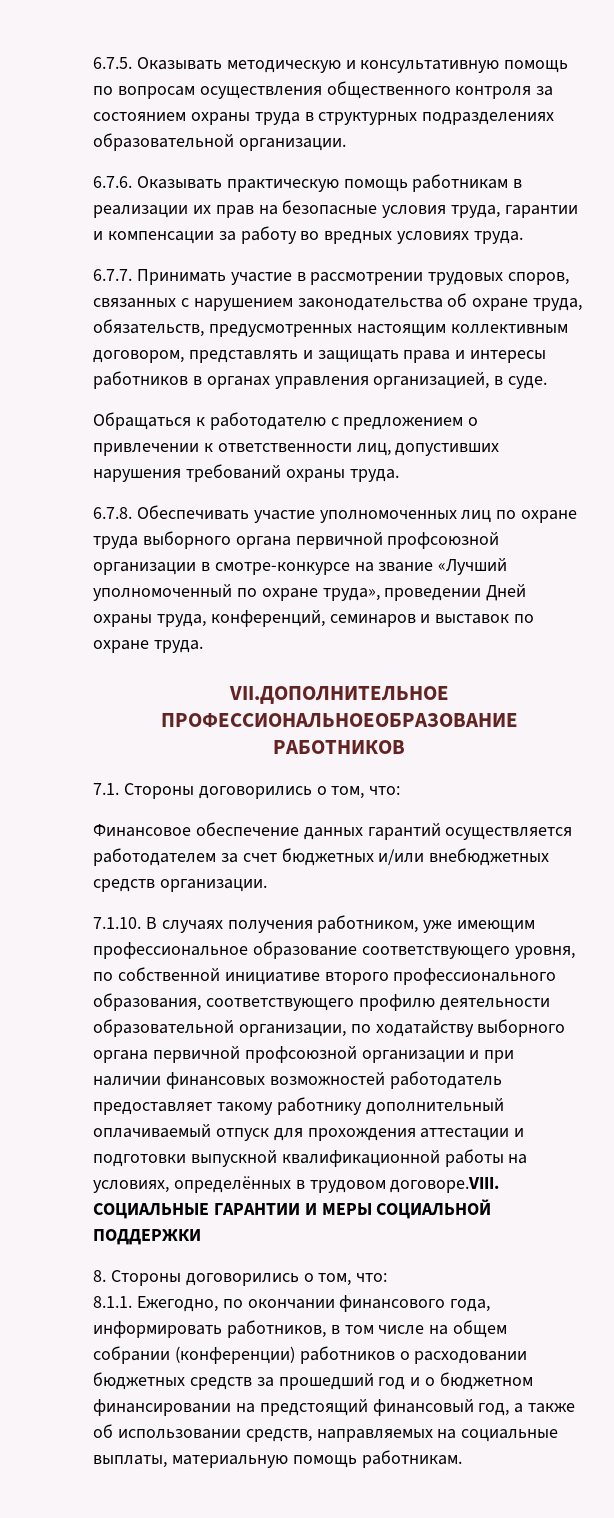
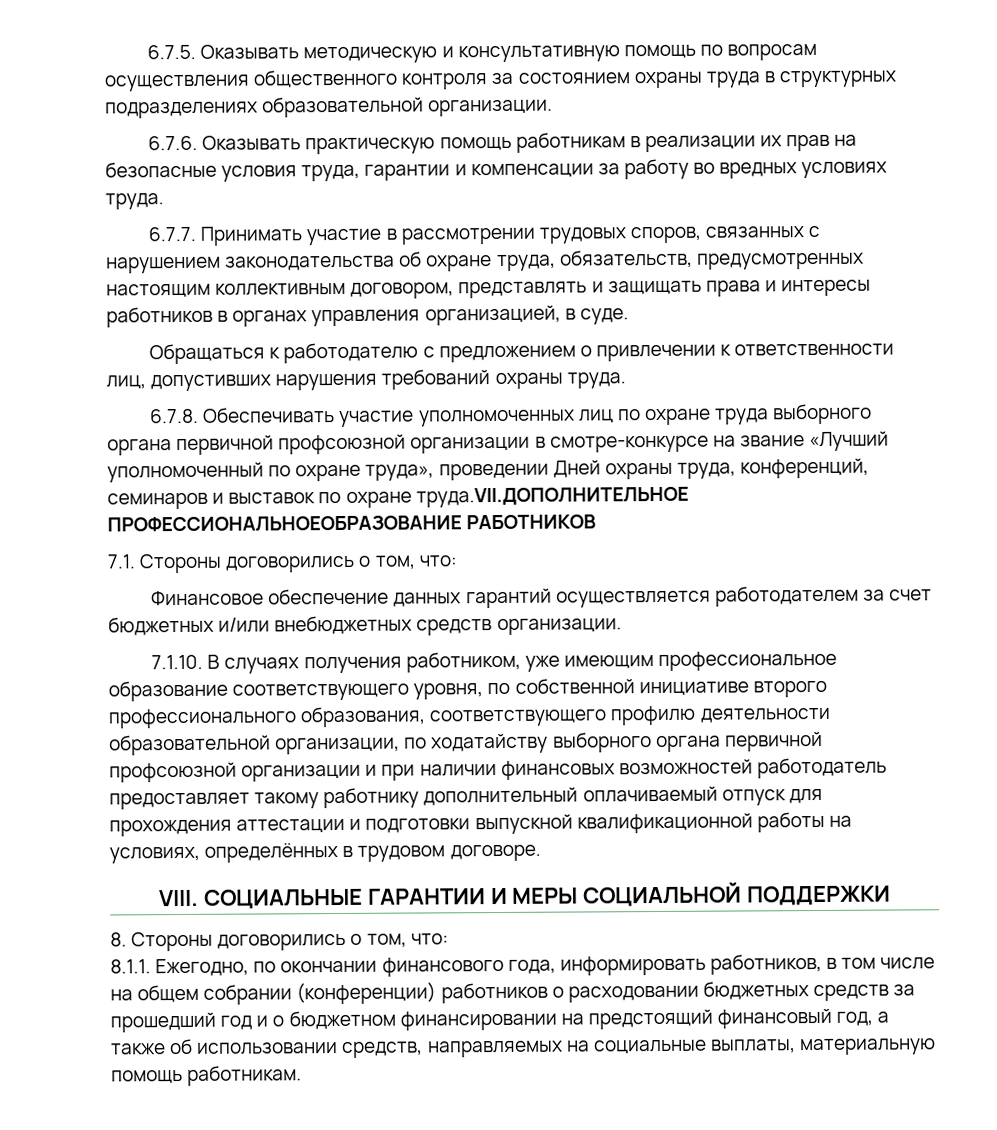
- 6.7.8. Обеспечивать участие уполномоченных лиц по охране труда выборного органа первичной профсоюзной организации в смотре-конкурсе на звание «Лучший уполномоченный по охране труда», проведении Дней охраны труда, конференций, семинаров и выставок по охране труда.
- VII.ДОПОЛНИТЕЛЬНОЕ ПРОФЕССИОНАЛЬНОЕОБРАЗОВАНИЕ РАБОТНИКОВ
+ 6.7.8. Обеспечивать участие уполномоченных лиц по охране труда выборного органа первичной профсоюзной организации в смотре-конкурсе на звание «Лучший уполномоченный по охране труда», проведении Дней охраны труда, конференций, семинаров и выставок по охране труда.VII.ДОПОЛНИТЕЛЬНОЕ ПРОФЕССИОНАЛЬНОЕОБРАЗОВАНИЕ РАБОТНИКОВ
- 7.1.10. В случаях получения работником, уже имеющим профессиональное образование соответствующего уровня, по собственной инициативе второго профессионального образования, соответствующего профилю деятельности образовательной организации, по ходатайству выборного органа первичной профсоюзной организации и при наличии финансовых возможностей работодатель предоставляет такому работнику дополнительный оплачиваемый отпуск для прохождения аттестации и подготовки выпускной квалификационной работы на условиях, определённых в трудовом договоре.VIII. СОЦИАЛЬНЫЕ ГАРАНТИИ И МЕРЫ СОЦИАЛЬНОЙ ПОДДЕРЖКИ
+ 7.1.10. В случаях получения работником, уже имеющим профессиональное образование соответствующего уровня, по собственной инициативе второго профессионального образования, соответствующего профилю деятельности образовательной организации, по ходатайству выборного органа первичной профсоюзной организации и при наличии финансовых возможностей работодатель предоставляет такому работнику дополнительный оплачиваемый отпуск для прохождения аттестации и подготовки выпускной квалификационной работы на условиях, определённых в трудовом договоре.
+ VIII. СОЦИАЛЬНЫЕ ГАРАНТИИ И МЕРЫ СОЦИАЛЬНОЙ ПОДДЕРЖКИ

